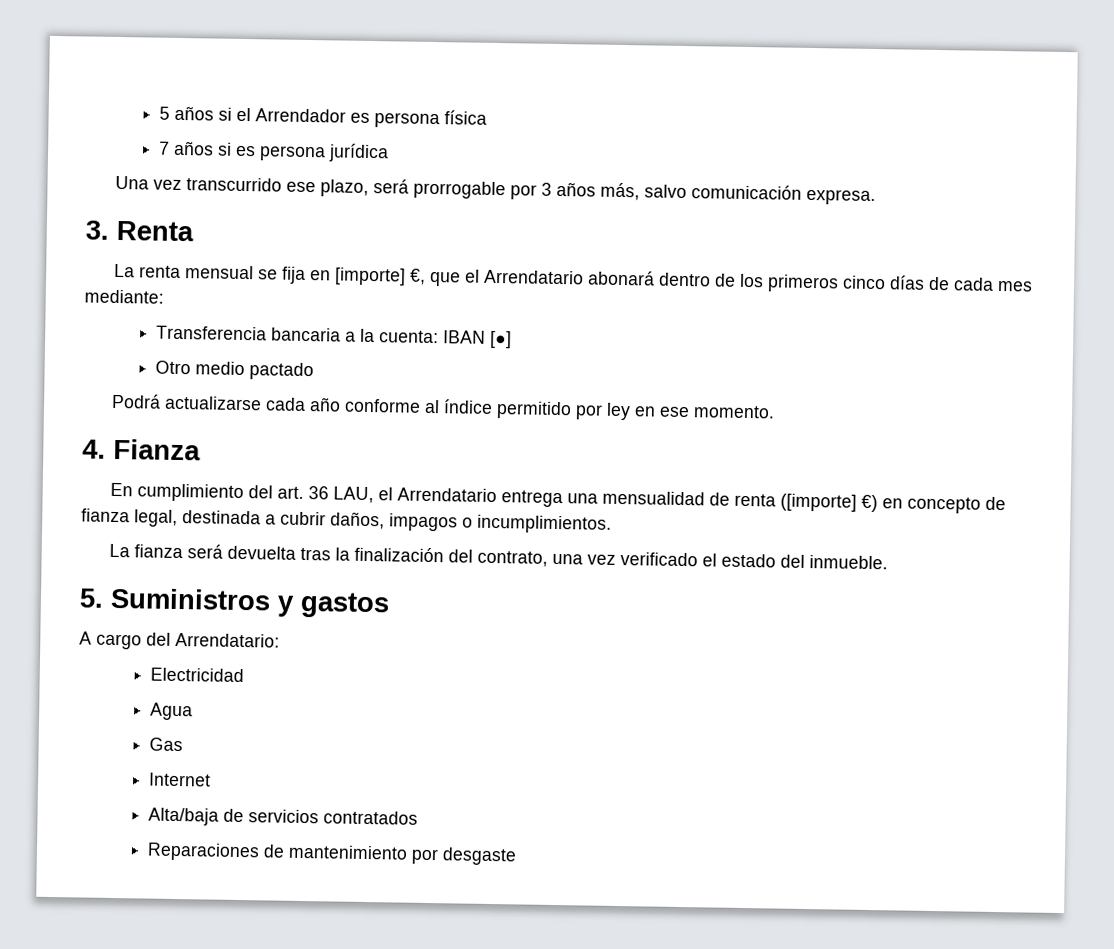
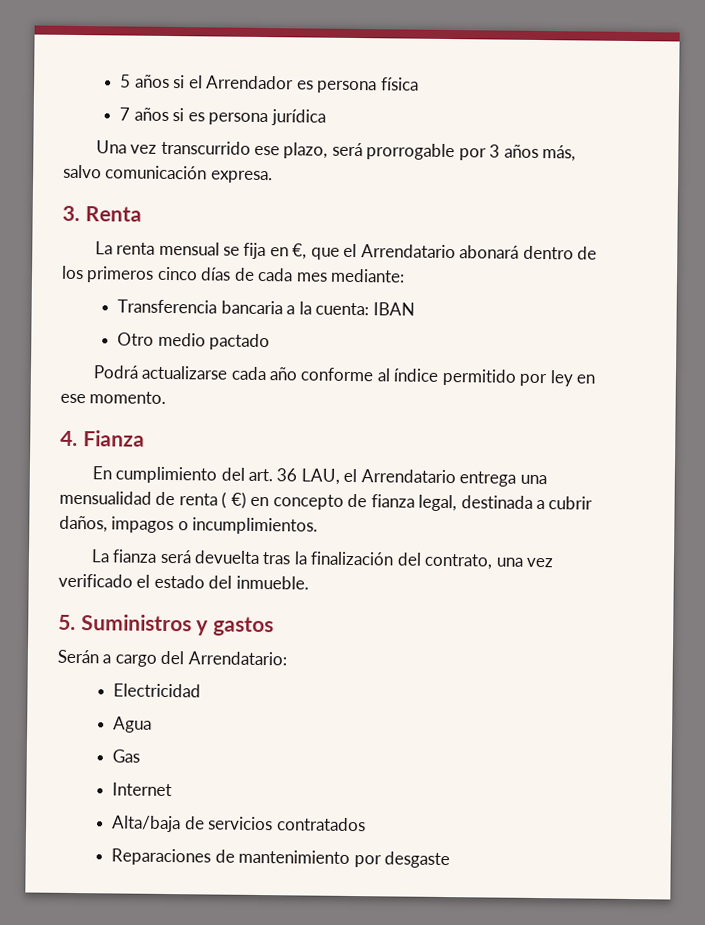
- La renta mensual se fija en [importe] €, que el Arrendatario abonará dentro de los primeros cinco días de cada mes mediante:
+ La renta mensual se fija en €, que el Arrendatario abonará dentro de los primeros cinco días de cada mes mediante:
- Transferencia bancaria a la cuenta: IBAN [●]
+ Transferencia bancaria a la cuenta: IBAN
- En cumplimiento del art. 36 LAU, el Arrendatario entrega una mensualidad de renta ([importe] €) en concepto de fianza legal, destinada a cubrir daños, impagos o incumplimientos.
+ En cumplimiento del art. 36 LAU, el Arrendatario entrega una mensualidad de renta ( €) en concepto de fianza legal, destinada a cubrir daños, impagos o incumplimientos.
- A cargo del Arrendatario:
+ Serán a cargo del Arrendatario:

